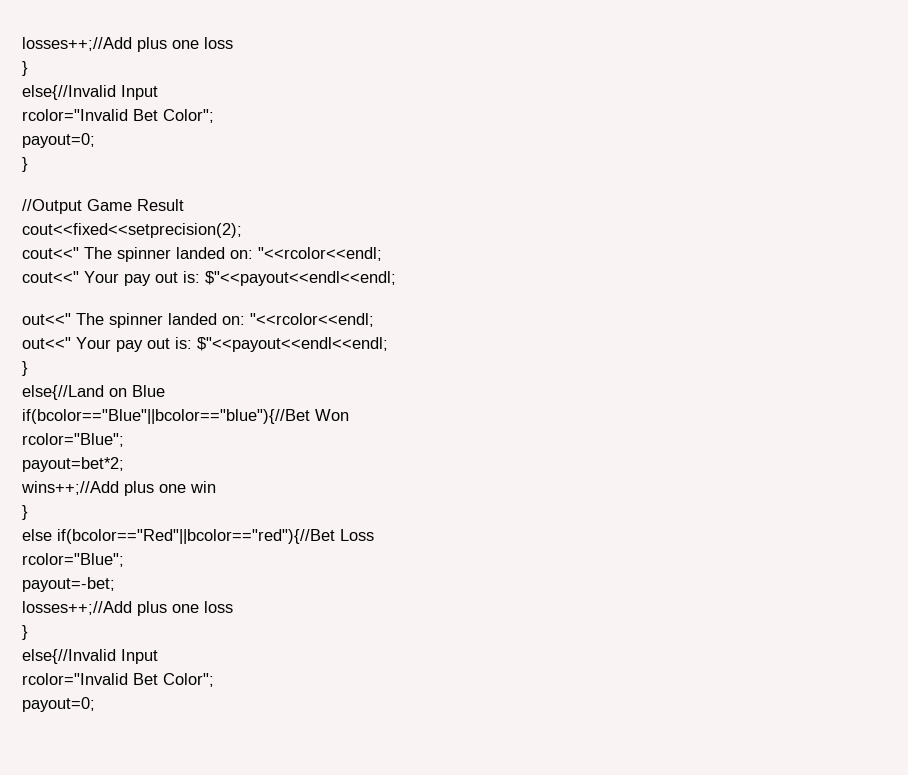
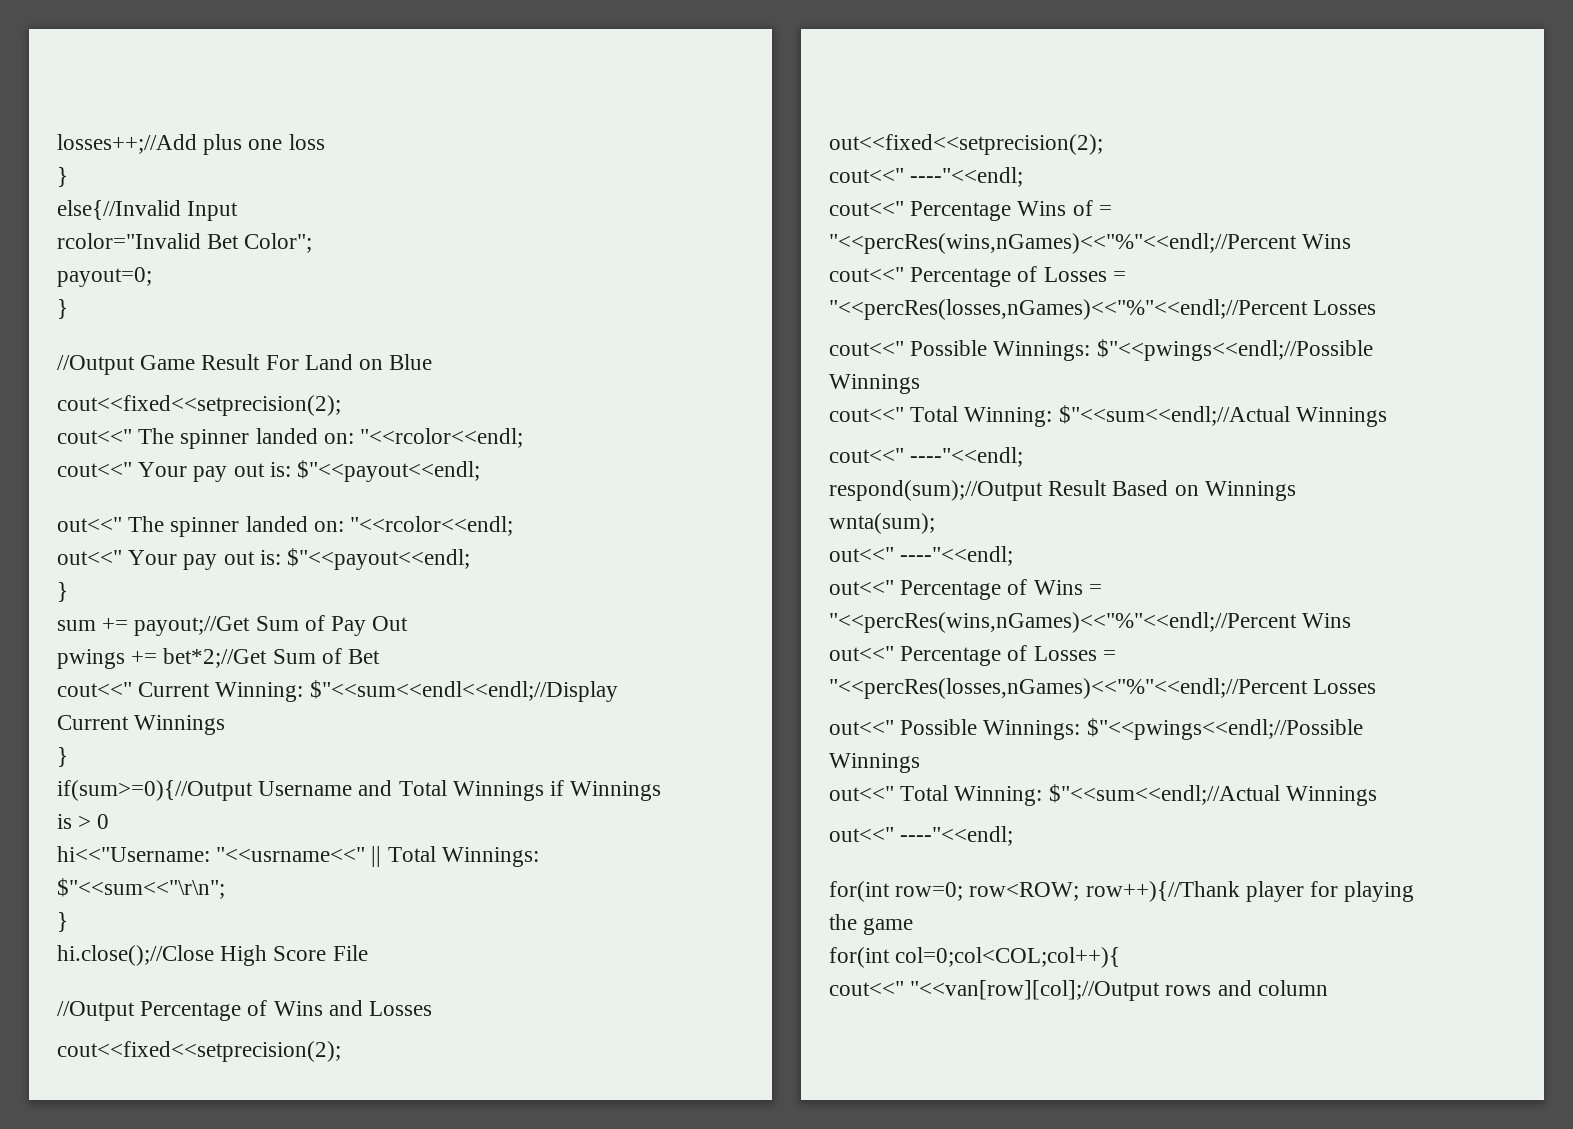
- //Output Game Result
+ //Output Game Result For Land on Blue
- cout<<" Your pay out is: $"<<payout<<endl<<endl;
+ cout<<" Your pay out is: $"<<payout<<endl;
- out<<" Your pay out is: $"<<payout<<endl<<endl;
+ out<<" Your pay out is: $"<<payout<<endl;
  }
- else{//Land on Blue
- if(bcolor=="Blue"||bcolor=="blue"){//Bet Won
- rcolor="Blue";
- payout=bet*2;
- wins++;//Add plus one win
+ sum += payout;//Get Sum of Pay Out
+ pwings += bet*2;//Get Sum of Bet
+ cout<<" Current Winning: $"<<sum<<endl<<endl;//Display Current Winnings
  }
- else if(bcolor=="Red"||bcolor=="red"){//Bet Loss
- rcolor="Blue";
- payout=-bet;
- losses++;//Add plus one loss
+ if(sum>=0){//Output Username and Total Winnings if Winnings is > 0
+ hi<<"Username: "<<usrname<<" || Total Winnings: $"<<sum<<"\r\n";
  }
- else{//Invalid Input
- rcolor="Invalid Bet Color";
- payout=0;
+ hi.close();//Close High Score File
+ //Output Percentage of Wins and Losses
+ cout<<fixed<<setprecision(2);
+ out<<fixed<<setprecision(2);
+ cout<<" ----"<<endl;
+ cout<<" Percentage Wins of = "<<percRes(wins,nGames)<<"%"<<endl;//Percent Wins
+ cout<<" Percentage of Losses = "<<percRes(losses,nGames)<<"%"<<endl;//Percent Losses
+ cout<<" Possible Winnings: $"<<pwings<<endl;//Possible Winnings
+ cout<<" Total Winning: $"<<sum<<endl;//Actual Winnings
+ cout<<" ----"<<endl;
+ respond(sum);//Output Result Based on Winnings
+ wnta(sum);
+ out<<" ----"<<endl;
+ out<<" Percentage of Wins = "<<percRes(wins,nGames)<<"%"<<endl;//Percent Wins
+ out<<" Percentage of Losses = "<<percRes(losses,nGames)<<"%"<<endl;//Percent Losses
+ out<<" Possible Winnings: $"<<pwings<<endl;//Possible Winnings
+ out<<" Total Winning: $"<<sum<<endl;//Actual Winnings
+ out<<" ----"<<endl;
+ for(int row=0; row<ROW; row++){//Thank player for playing the game
+ for(int col=0;col<COL;col++){
+ cout<<" "<<van[row][col];//Output rows and column

